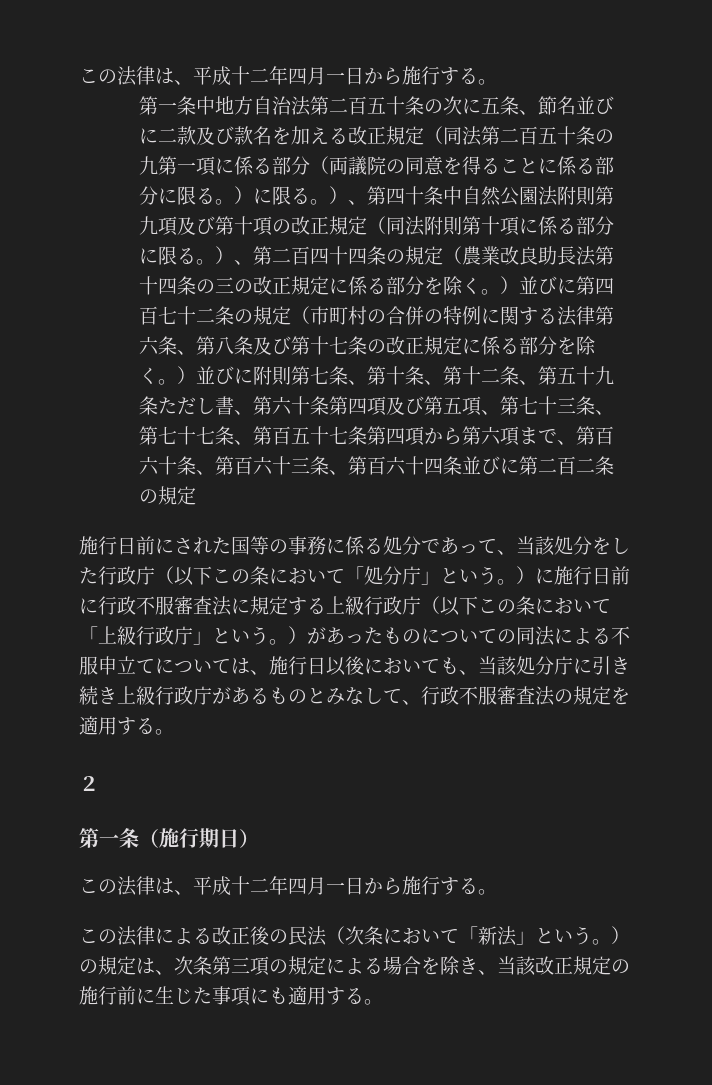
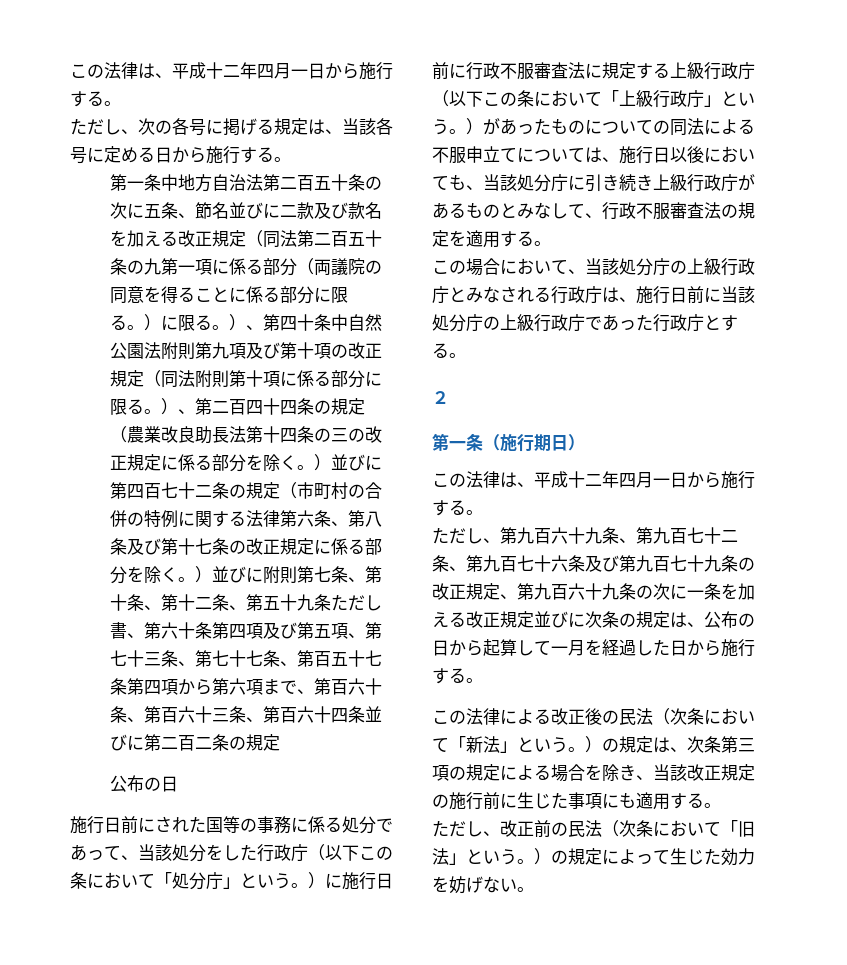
+ ただし、次の各号に掲げる規定は、当該各号に定める日から施行する。
  第一条中地方自治法第二百五十条の次に五条、節名並びに二款及び款名を加える改正規定（同法第二百五十条の九第一項に係る部分（両議院の同意を得ることに係る部分に限る。）に限る。）、第四十条中自然公園法附則第九項及び第十項の改正規定（同法附則第十項に係る部分に限る。）、第二百四十四条の規定（農業改良助長法第十四条の三の改正規定に係る部分を除く。）並びに第四百七十二条の規定（市町村の合併の特例に関する法律第六条、第八条及び第十七条の改正規定に係る部分を除く。）並びに附則第七条、第十条、第十二条、第五十九条ただし書、第六十条第四項及び第五項、第七十三条、第七十七条、第百五十七条第四項から第六項まで、第百六十条、第百六十三条、第百六十四条並びに第二百二条の規定
+ 公布の日
+ この場合において、当該処分庁の上級行政庁とみなされる行政庁は、施行日前に当該処分庁の上級行政庁であった行政庁とする。
+ ただし、第九百六十九条、第九百七十二条、第九百七十六条及び第九百七十九条の改正規定、第九百六十九条の次に一条を加える改正規定並びに次条の規定は、公布の日から起算して一月を経過した日から施行する。
+ ただし、改正前の民法（次条において「旧法」という。）の規定によって生じた効力を妨げない。

